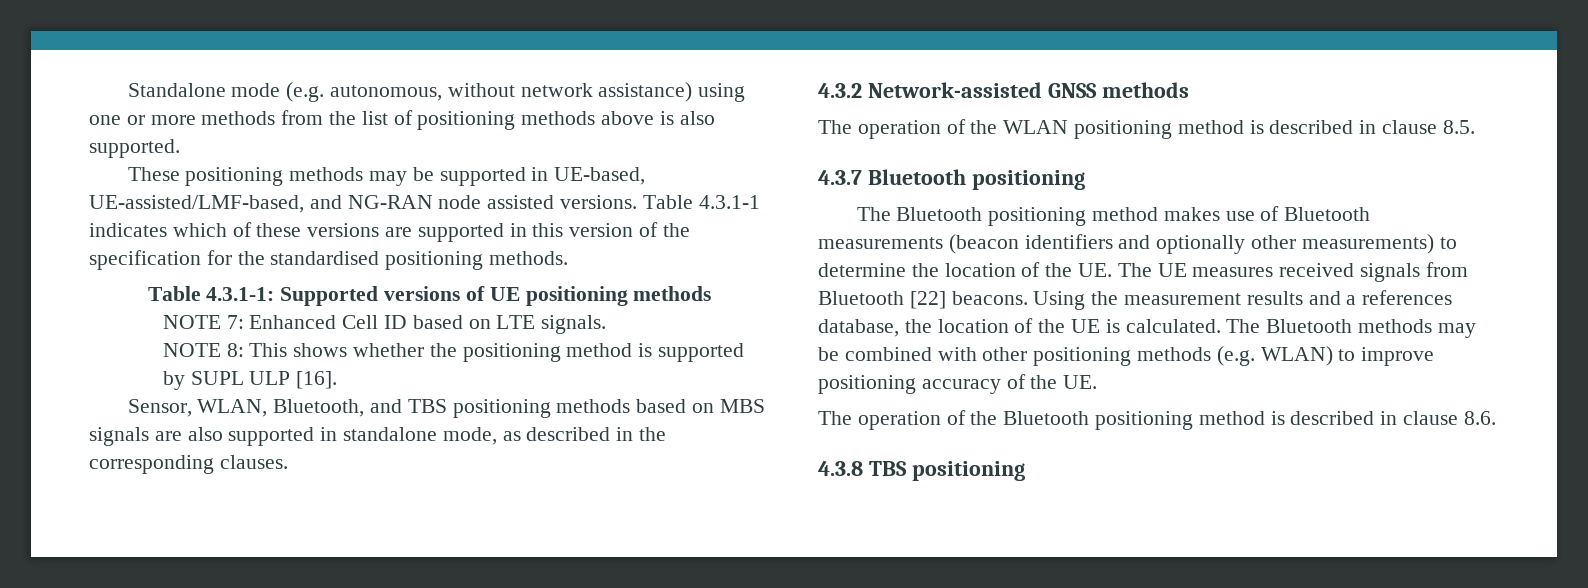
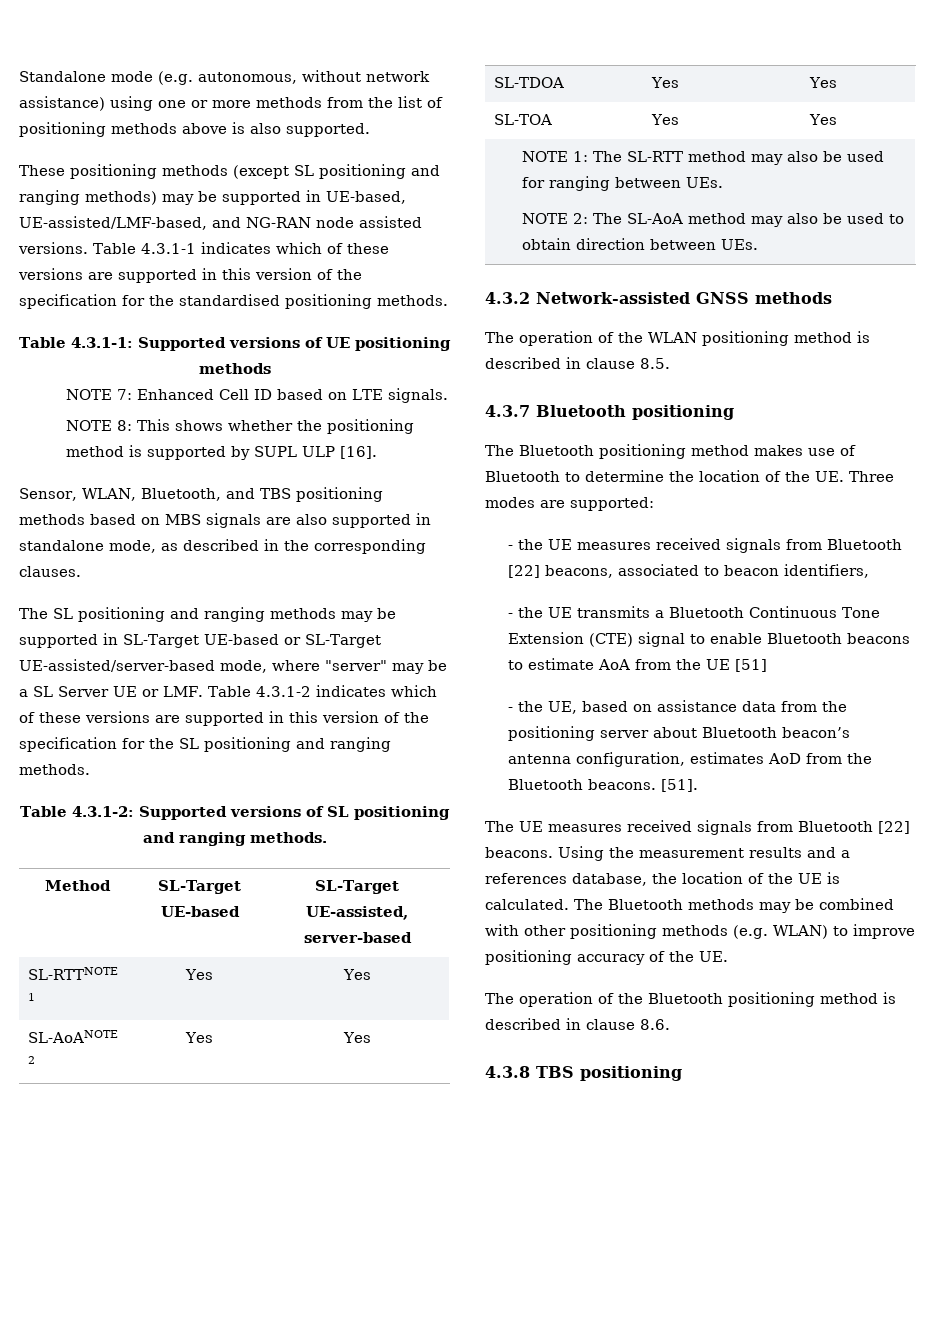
- These positioning methods may be supported in UE-based, UE-assisted/LMF-based, and NG-RAN node assisted versions.
+ These positioning methods (except SL positioning and ranging methods) may be supported in UE-based, UE-assisted/LMF-based, and NG-RAN node assisted versions.
+ The SL positioning and ranging methods may be supported in SL-Target UE-based or SL-Target UE-assisted/server-based mode, where "server" may be a SL Server UE or LMF. Table 4.3.1-2 indicates which of these versions are supported in this version of the specification for the SL positioning and ranging methods.
+ Table 4.3.1-2: Supported versions of SL positioning and ranging methods.
+ Method | SL-Target UE-based | SL-Target UE-assisted, server-based
+ SL-RTTNOTE 1 | Yes | Yes
+ SL-AoANOTE 2 | Yes | Yes
+ SL-TDOA | Yes | Yes
+ SL-TOA | Yes | Yes
+ NOTE 1: The SL-RTT method may also be used for ranging between UEs.
+ NOTE 2: The SL-AoA method may also be used to obtain direction between UEs.
- The Bluetooth positioning method makes use of Bluetooth measurements (beacon identifiers and optionally other measurements) to determine the location of the UE. The UE measures received signals from Bluetooth [22] beacons.
+ The Bluetooth positioning method makes use of Bluetooth to determine the location of the UE. Three modes are supported:
+ - the UE measures received signals from Bluetooth [22] beacons, associated to beacon identifiers,
+ - the UE transmits a Bluetooth Continuous Tone Extension (CTE) signal to enable Bluetooth beacons to estimate AoA from the UE [51]
+ - the UE, based on assistance data from the positioning server about Bluetooth beacon’s antenna configuration, estimates AoD from the Bluetooth beacons. [51].
+ The UE measures received signals from Bluetooth [22] beacons.

